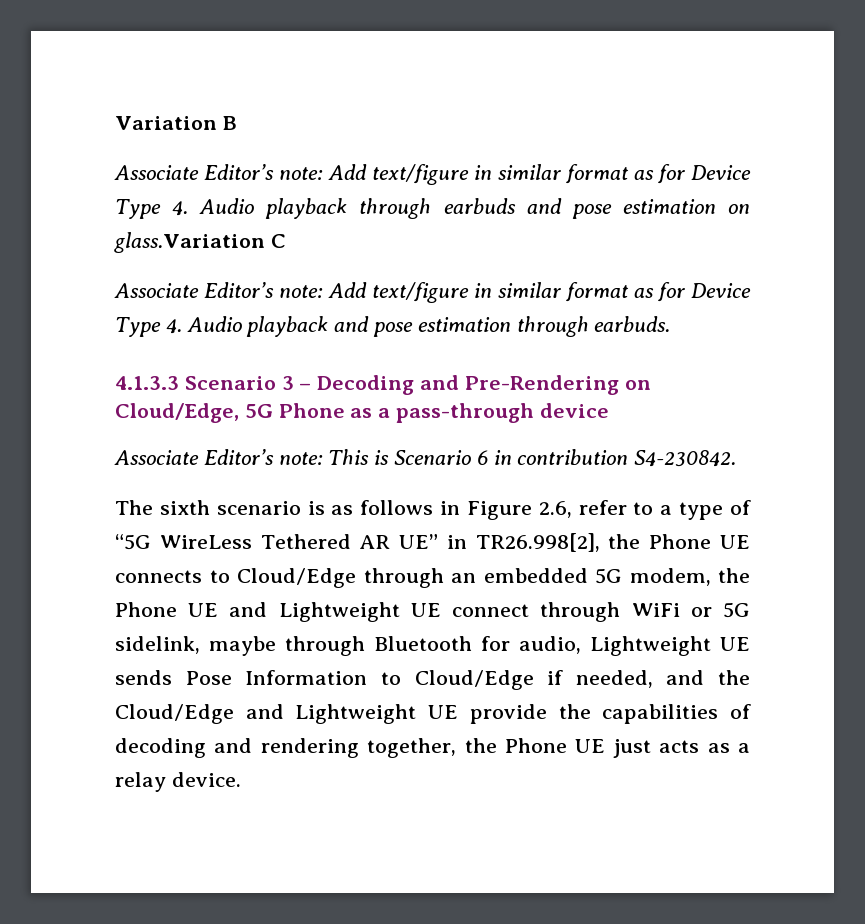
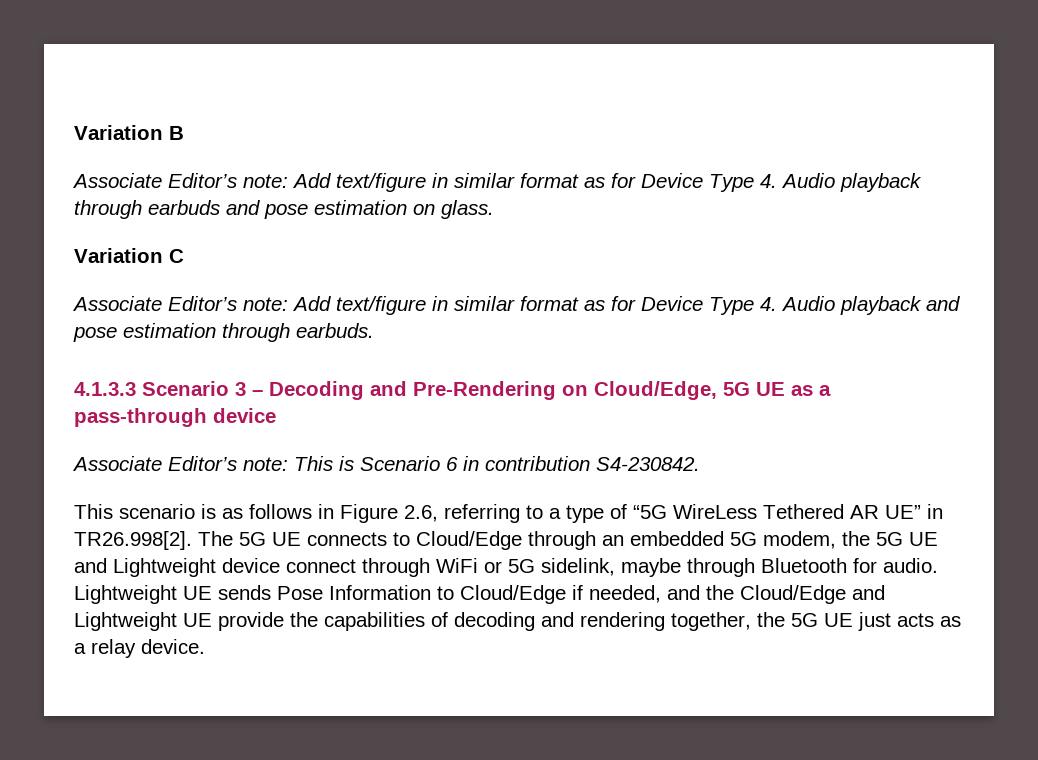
- Associate Editor’s note: Add text/figure in similar format as for Device Type 4. Audio playback through earbuds and pose estimation on glass.Variation C
+ Associate Editor’s note: Add text/figure in similar format as for Device Type 4. Audio playback through earbuds and pose estimation on glass.
+ Variation C
- 4.1.3.3 Scenario 3 – Decoding and Pre-Rendering on Cloud/Edge, 5G Phone as a pass-through device
+ 4.1.3.3 Scenario 3 – Decoding and Pre-Rendering on Cloud/Edge, 5G UE as a pass-through device
- The sixth scenario is as follows in Figure 2.6, refer to a type of “5G WireLess Tethered AR UE” in TR26.998[2], the Phone UE connects to Cloud/Edge through an embedded 5G modem, the Phone UE and Lightweight UE connect through WiFi or 5G sidelink, maybe through Bluetooth for audio, Lightweight UE sends Pose Information to Cloud/Edge if needed, and the Cloud/Edge and Lightweight UE provide the capabilities of decoding and rendering together, the Phone UE just acts as a relay device.
+ This scenario is as follows in Figure 2.6, referring to a type of “5G WireLess Tethered AR UE” in TR26.998[2]. The 5G UE connects to Cloud/Edge through an embedded 5G modem, the 5G UE and Lightweight device connect through WiFi or 5G sidelink, maybe through Bluetooth for audio. Lightweight UE sends Pose Information to Cloud/Edge if needed, and the Cloud/Edge and Lightweight UE provide the capabilities of decoding and rendering together, the 5G UE just acts as a relay device.

